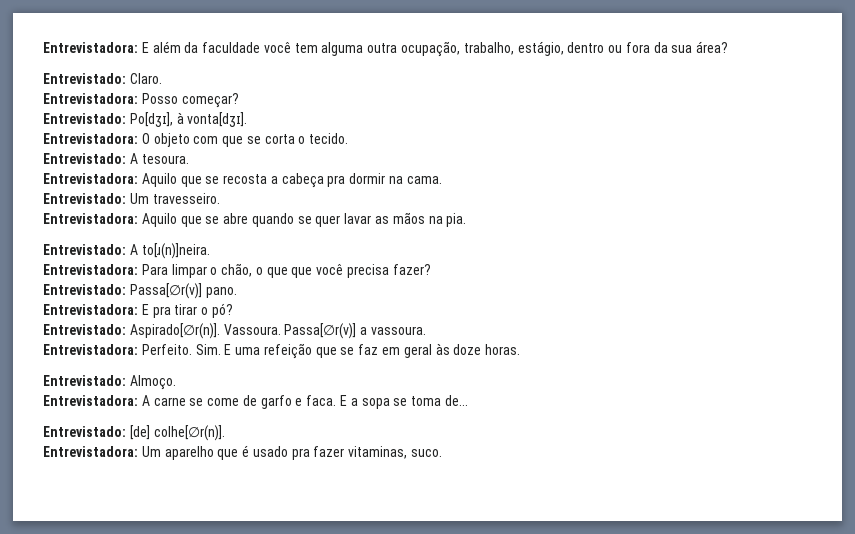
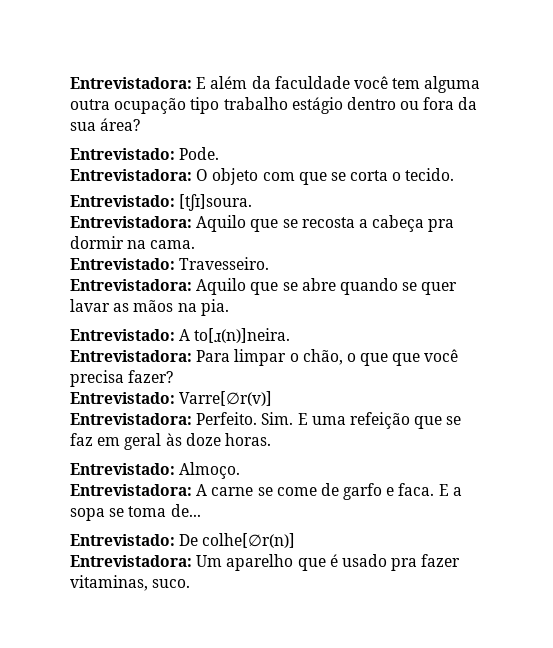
- Entrevistadora: E além da faculdade você tem alguma outra ocupação, trabalho, estágio, dentro ou fora da sua área?
+ Entrevistadora: E além da faculdade você tem alguma outra ocupação tipo trabalho estágio dentro ou fora da sua área?
- Entrevistado: Claro.
- Entrevistadora: Posso começar?
- Entrevistado: Po[dʒɪ], à vonta[dʒɪ].
+ Entrevistado: Pode.
- Entrevistado: A tesoura.
+ Entrevistado: [tʃɪ]soura.
- Entrevistado: Um travesseiro.
+ Entrevistado: Travesseiro.
- Entrevistado: Passa[∅r(v)] pano.
- Entrevistadora: E pra tirar o pó?
- Entrevistado: Aspirado[∅r(n)]. Vassoura. Passa[∅r(v)] a vassoura.
+ Entrevistado: Varre[∅r(v)]
- Entrevistado: [de] colhe[∅r(n)].
+ Entrevistado: De colhe[∅r(n)]

